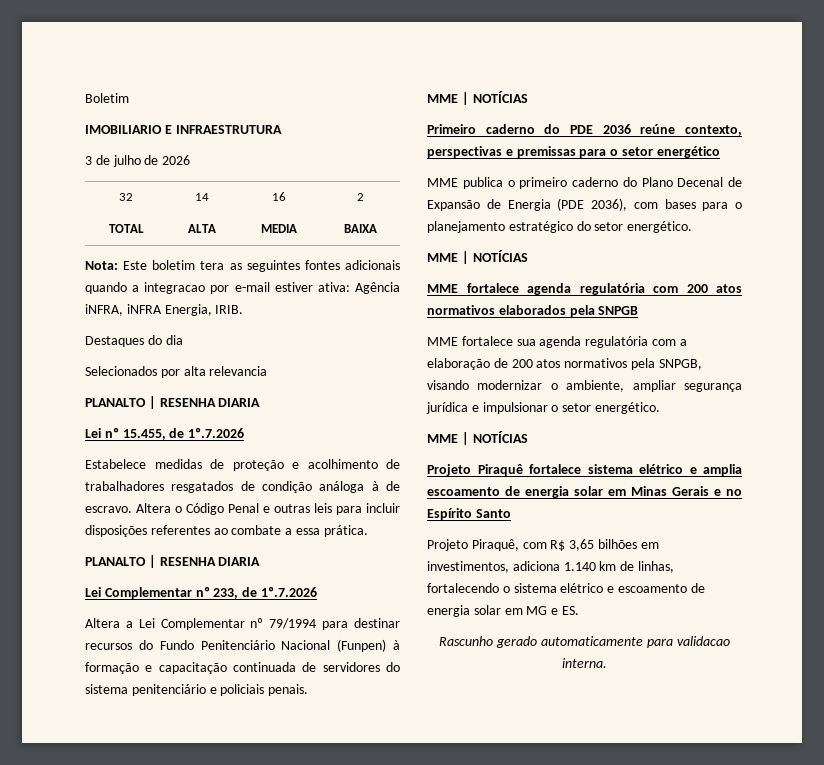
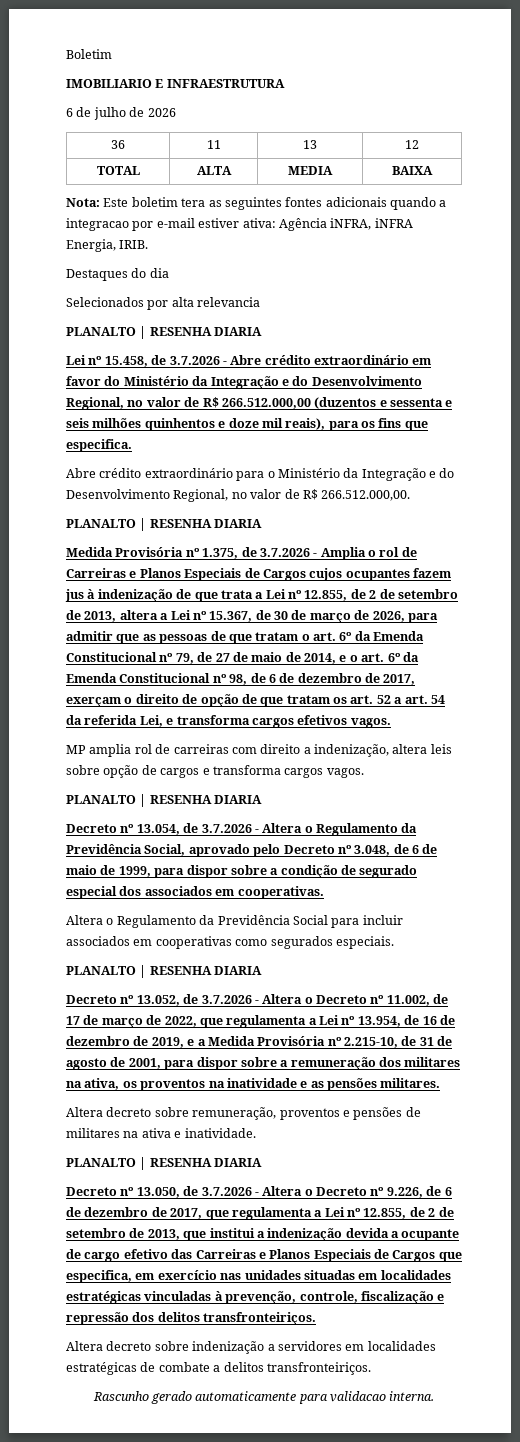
- 3 de julho de 2026
+ 6 de julho de 2026
- 32 | 14 | 16 | 2
+ 36 | 11 | 13 | 12
- Lei nº 15.455, de 1º.7.2026
- Estabelece medidas de proteção e acolhimento de trabalhadores resgatados de condição análoga à de escravo. Altera o Código Penal e outras leis para incluir disposições referentes ao combate a essa prática.
+ Lei nº 15.458, de 3.7.2026 - Abre crédito extraordinário em favor do Ministério da Integração e do Desenvolvimento Regional, no valor de R$ 266.512.000,00 (duzentos e sessenta e seis milhões quinhentos e doze mil reais), para os fins que especifica.
+ Abre crédito extraordinário para o Ministério da Integração e do Desenvolvimento Regional, no valor de R$ 266.512.000,00.
  PLANALTO | RESENHA DIARIA
- Lei Complementar nº 233, de 1º.7.2026
- Altera a Lei Complementar nº 79/1994 para destinar recursos do Fundo Penitenciário Nacional (Funpen) à formação e capacitação continuada de servidores do sistema penitenciário e policiais penais.
- MME | NOTÍCIAS
- Primeiro caderno do PDE 2036 reúne contexto, perspectivas e premissas para o setor energético
- MME publica o primeiro caderno do Plano Decenal de Expansão de Energia (PDE 2036), com bases para o planejamento estratégico do setor energético.
- MME | NOTÍCIAS
- MME fortalece agenda regulatória com 200 atos normativos elaborados pela SNPGB
- MME fortalece sua agenda regulatória com a elaboração de 200 atos normativos pela SNPGB, visando modernizar o ambiente, ampliar segurança jurídica e impulsionar o setor energético.
- MME | NOTÍCIAS
- Projeto Piraquê fortalece sistema elétrico e amplia escoamento de energia solar em Minas Gerais e no Espírito Santo
- Projeto Piraquê, com R$ 3,65 bilhões em investimentos, adiciona 1.140 km de linhas, fortalecendo o sistema elétrico e escoamento de energia solar em MG e ES.
+ Medida Provisória nº 1.375, de 3.7.2026 - Amplia o rol de Carreiras e Planos Especiais de Cargos cujos ocupantes fazem jus à indenização de que trata a Lei nº 12.855, de 2 de setembro de 2013, altera a Lei nº 15.367, de 30 de março de 2026, para admitir que as pessoas de que tratam o art. 6º da Emenda Constitucional nº 79, de 27 de maio de 2014, e o art. 6º da Emenda Constitucional nº 98, de 6 de dezembro de 2017, exerçam o direito de opção de que tratam os art. 52 a art. 54 da referida Lei, e transforma cargos efetivos vagos.
+ MP amplia rol de carreiras com direito a indenização, altera leis sobre opção de cargos e transforma cargos vagos.
+ PLANALTO | RESENHA DIARIA
+ Decreto nº 13.054, de 3.7.2026 - Altera o Regulamento da Previdência Social, aprovado pelo Decreto nº 3.048, de 6 de maio de 1999, para dispor sobre a condição de segurado especial dos associados em cooperativas.
+ Altera o Regulamento da Previdência Social para incluir associados em cooperativas como segurados especiais.
+ PLANALTO | RESENHA DIARIA
+ Decreto nº 13.052, de 3.7.2026 - Altera o Decreto nº 11.002, de 17 de março de 2022, que regulamenta a Lei nº 13.954, de 16 de dezembro de 2019, e a Medida Provisória nº 2.215-10, de 31 de agosto de 2001, para dispor sobre a remuneração dos militares na ativa, os proventos na inatividade e as pensões militares.
+ Altera decreto sobre remuneração, proventos e pensões de militares na ativa e inatividade.
+ PLANALTO | RESENHA DIARIA
+ Decreto nº 13.050, de 3.7.2026 - Altera o Decreto nº 9.226, de 6 de dezembro de 2017, que regulamenta a Lei nº 12.855, de 2 de setembro de 2013, que institui a indenização devida a ocupante de cargo efetivo das Carreiras e Planos Especiais de Cargos que especifica, em exercício nas unidades situadas em localidades estratégicas vinculadas à prevenção, controle, fiscalização e repressão dos delitos transfronteiriços.
+ Altera decreto sobre indenização a servidores em localidades estratégicas de combate a delitos transfronteiriços.

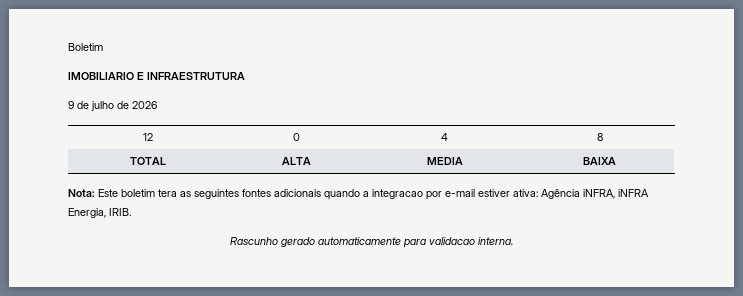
- 6 de julho de 2026
+ 9 de julho de 2026
- 36 | 11 | 13 | 12
+ 12 | 0 | 4 | 8
- Destaques do dia
- Selecionados por alta relevancia
- PLANALTO | RESENHA DIARIA
- Lei nº 15.458, de 3.7.2026 - Abre crédito extraordinário em favor do Ministério da Integração e do Desenvolvimento Regional, no valor de R$ 266.512.000,00 (duzentos e sessenta e seis milhões quinhentos e doze mil reais), para os fins que especifica.
- Abre crédito extraordinário para o Ministério da Integração e do Desenvolvimento Regional, no valor de R$ 266.512.000,00.
- PLANALTO | RESENHA DIARIA
- Medida Provisória nº 1.375, de 3.7.2026 - Amplia o rol de Carreiras e Planos Especiais de Cargos cujos ocupantes fazem jus à indenização de que trata a Lei nº 12.855, de 2 de setembro de 2013, altera a Lei nº 15.367, de 30 de março de 2026, para admitir que as pessoas de que tratam o art. 6º da Emenda Constitucional nº 79, de 27 de maio de 2014, e o art. 6º da Emenda Constitucional nº 98, de 6 de dezembro de 2017, exerçam o direito de opção de que tratam os art. 52 a art. 54 da referida Lei, e transforma cargos efetivos vagos.
- MP amplia rol de carreiras com direito a indenização, altera leis sobre opção de cargos e transforma cargos vagos.
- PLANALTO | RESENHA DIARIA
- Decreto nº 13.054, de 3.7.2026 - Altera o Regulamento da Previdência Social, aprovado pelo Decreto nº 3.048, de 6 de maio de 1999, para dispor sobre a condição de segurado especial dos associados em cooperativas.
- Altera o Regulamento da Previdência Social para incluir associados em cooperativas como segurados especiais.
- PLANALTO | RESENHA DIARIA
- Decreto nº 13.052, de 3.7.2026 - Altera o Decreto nº 11.002, de 17 de março de 2022, que regulamenta a Lei nº 13.954, de 16 de dezembro de 2019, e a Medida Provisória nº 2.215-10, de 31 de agosto de 2001, para dispor sobre a remuneração dos militares na ativa, os proventos na inatividade e as pensões militares.
- Altera decreto sobre remuneração, proventos e pensões de militares na ativa e inatividade.
- PLANALTO | RESENHA DIARIA
- Decreto nº 13.050, de 3.7.2026 - Altera o Decreto nº 9.226, de 6 de dezembro de 2017, que regulamenta a Lei nº 12.855, de 2 de setembro de 2013, que institui a indenização devida a ocupante de cargo efetivo das Carreiras e Planos Especiais de Cargos que especifica, em exercício nas unidades situadas em localidades estratégicas vinculadas à prevenção, controle, fiscalização e repressão dos delitos transfronteiriços.
- Altera decreto sobre indenização a servidores em localidades estratégicas de combate a delitos transfronteiriços.

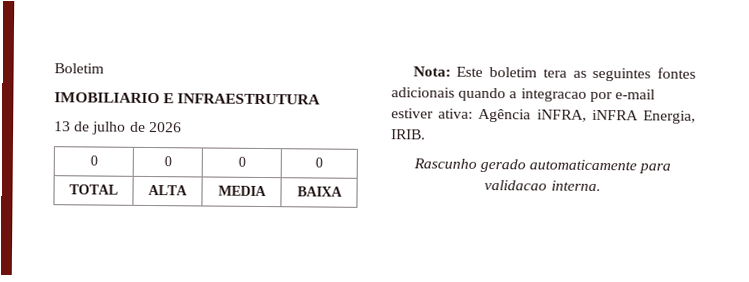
- 9 de julho de 2026
+ 13 de julho de 2026
- 12 | 0 | 4 | 8
+ 0 | 0 | 0 | 0

